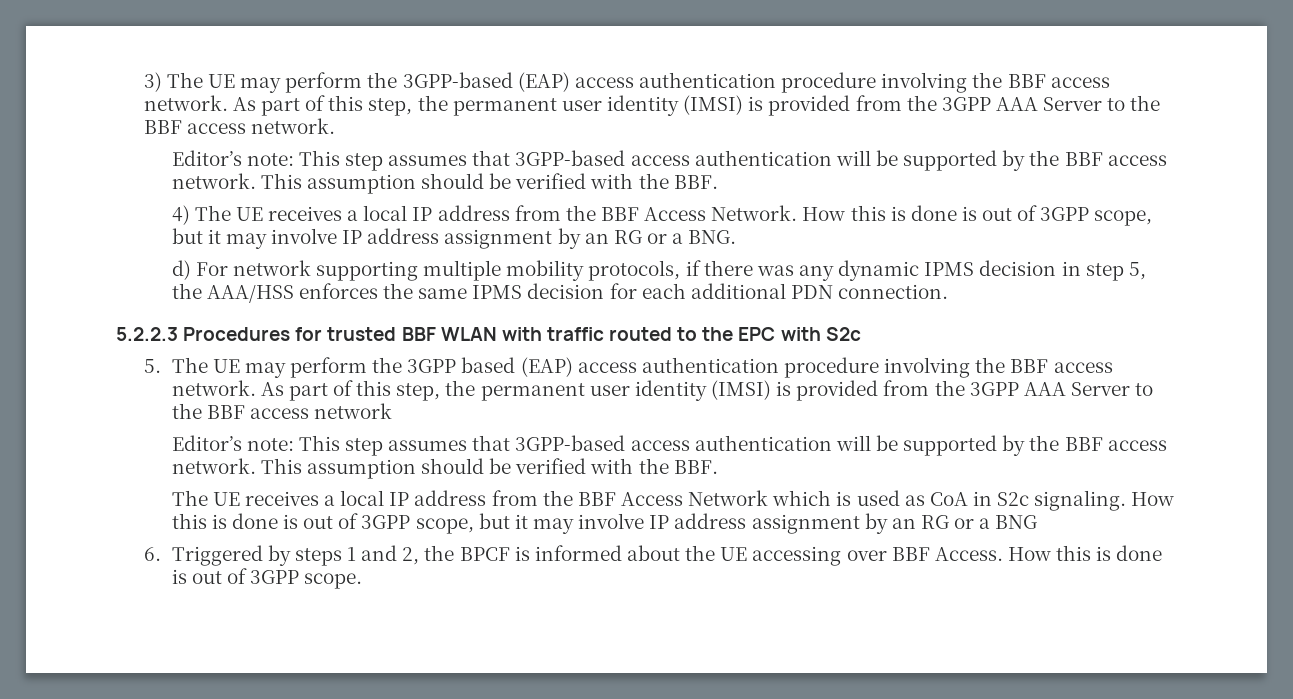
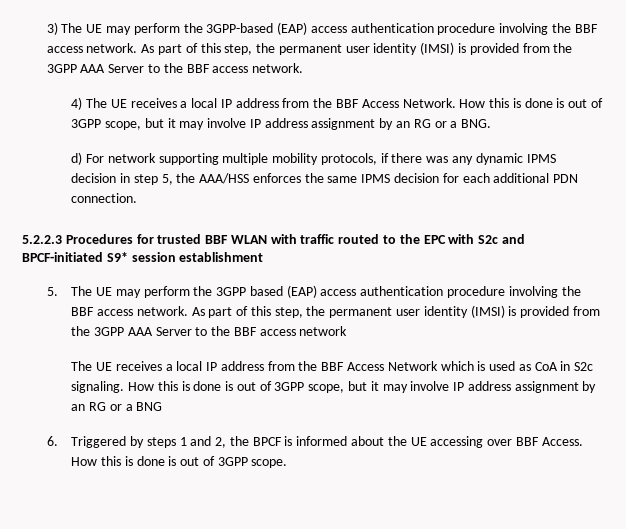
  As part of this step, the permanent user identity (IMSI) is provided from the 3GPP AAA Server to the BBF access network.
- Editor’s note: This step assumes that 3GPP-based access authentication will be supported by the BBF access network. This assumption should be verified with the BBF.
- 5.2.2.3 Procedures for trusted BBF WLAN with traffic routed to the EPC with S2c
+ 5.2.2.3 Procedures for trusted BBF WLAN with traffic routed to the EPC with S2c and BPCF-initiated S9* session establishment
  As part of this step, the permanent user identity (IMSI) is provided from the 3GPP AAA Server to the BBF access network
- Editor’s note: This step assumes that 3GPP-based access authentication will be supported by the BBF access network. This assumption should be verified with the BBF.

